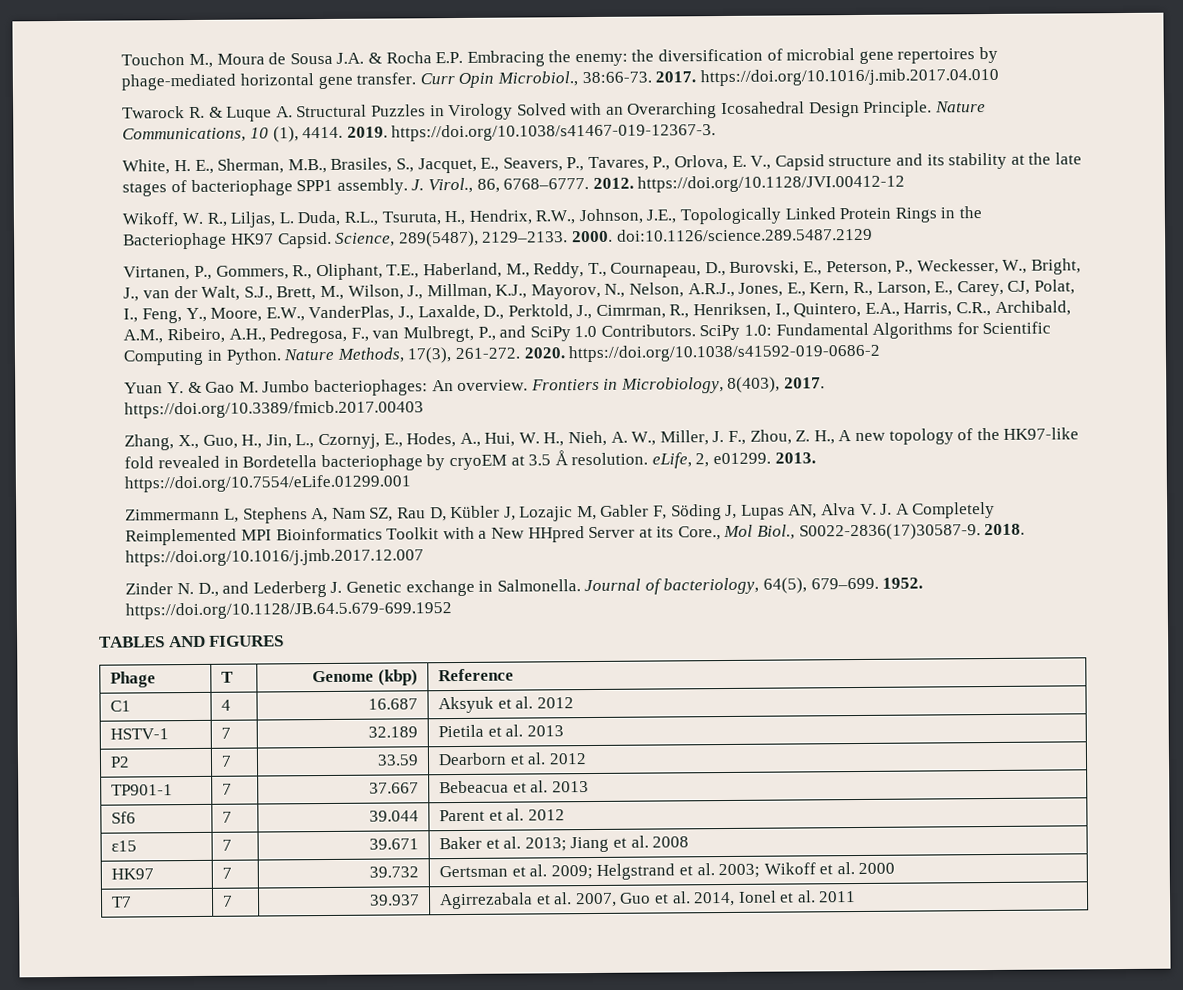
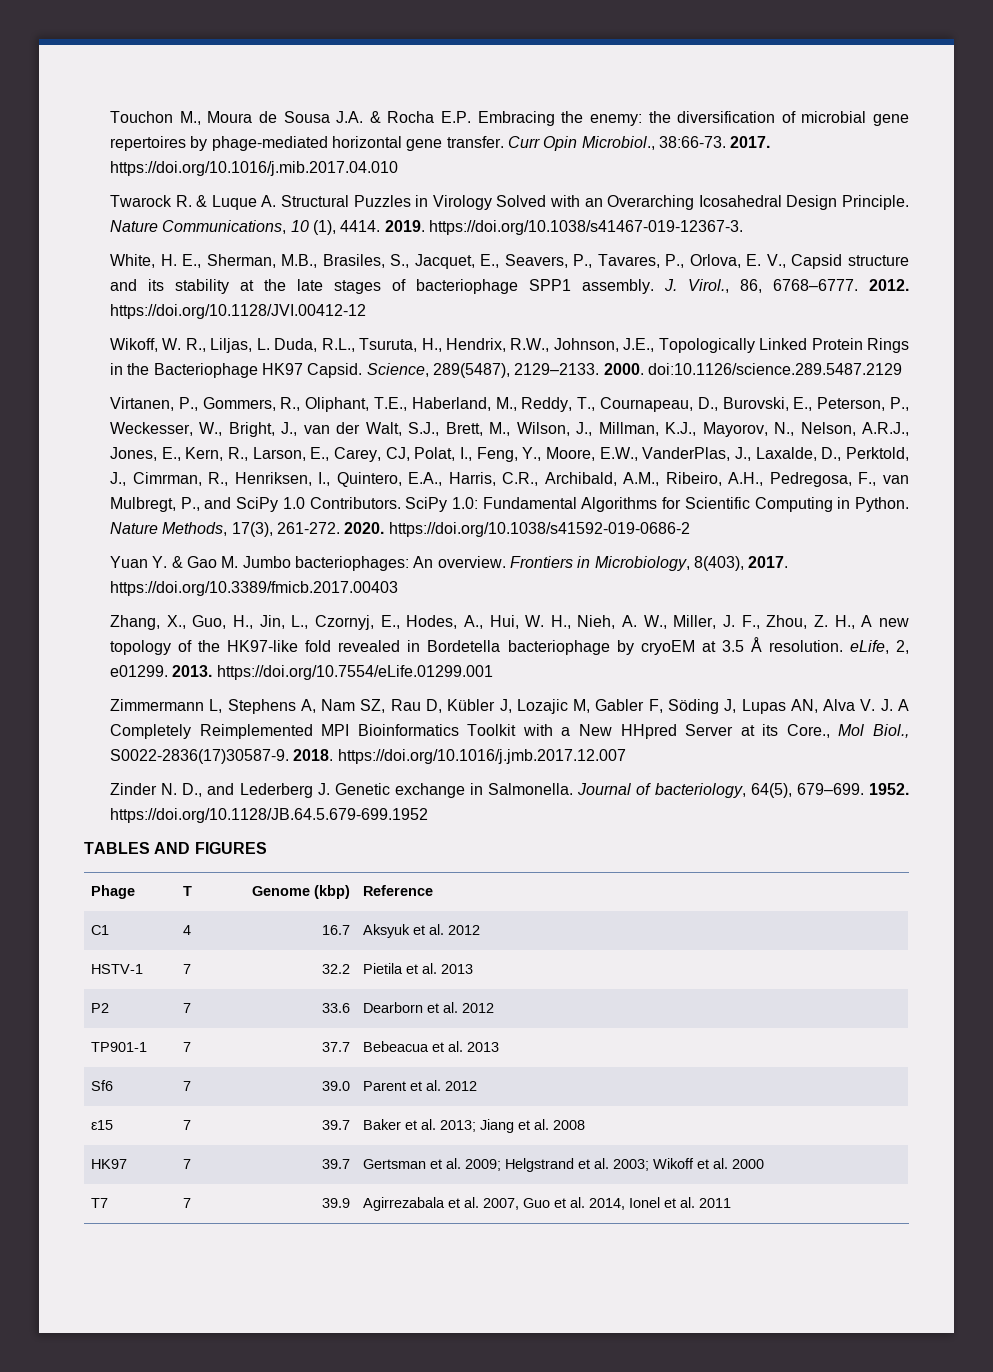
- C1 | 4 | 16.687 | Aksyuk et al. 2012
+ C1 | 4 | 16.7 | Aksyuk et al. 2012
- HSTV-1 | 7 | 32.189 | Pietila et al. 2013
+ HSTV-1 | 7 | 32.2 | Pietila et al. 2013
- P2 | 7 | 33.59 | Dearborn et al. 2012
+ P2 | 7 | 33.6 | Dearborn et al. 2012
- TP901-1 | 7 | 37.667 | Bebeacua et al. 2013
+ TP901-1 | 7 | 37.7 | Bebeacua et al. 2013
- Sf6 | 7 | 39.044 | Parent et al. 2012
+ Sf6 | 7 | 39.0 | Parent et al. 2012
- ε15 | 7 | 39.671 | Baker et al. 2013; Jiang et al. 2008
+ ε15 | 7 | 39.7 | Baker et al. 2013; Jiang et al. 2008
- HK97 | 7 | 39.732 | Gertsman et al. 2009; Helgstrand et al. 2003; Wikoff et al. 2000
+ HK97 | 7 | 39.7 | Gertsman et al. 2009; Helgstrand et al. 2003; Wikoff et al. 2000
- T7 | 7 | 39.937 | Agirrezabala et al. 2007, Guo et al. 2014, Ionel et al. 2011
+ T7 | 7 | 39.9 | Agirrezabala et al. 2007, Guo et al. 2014, Ionel et al. 2011

